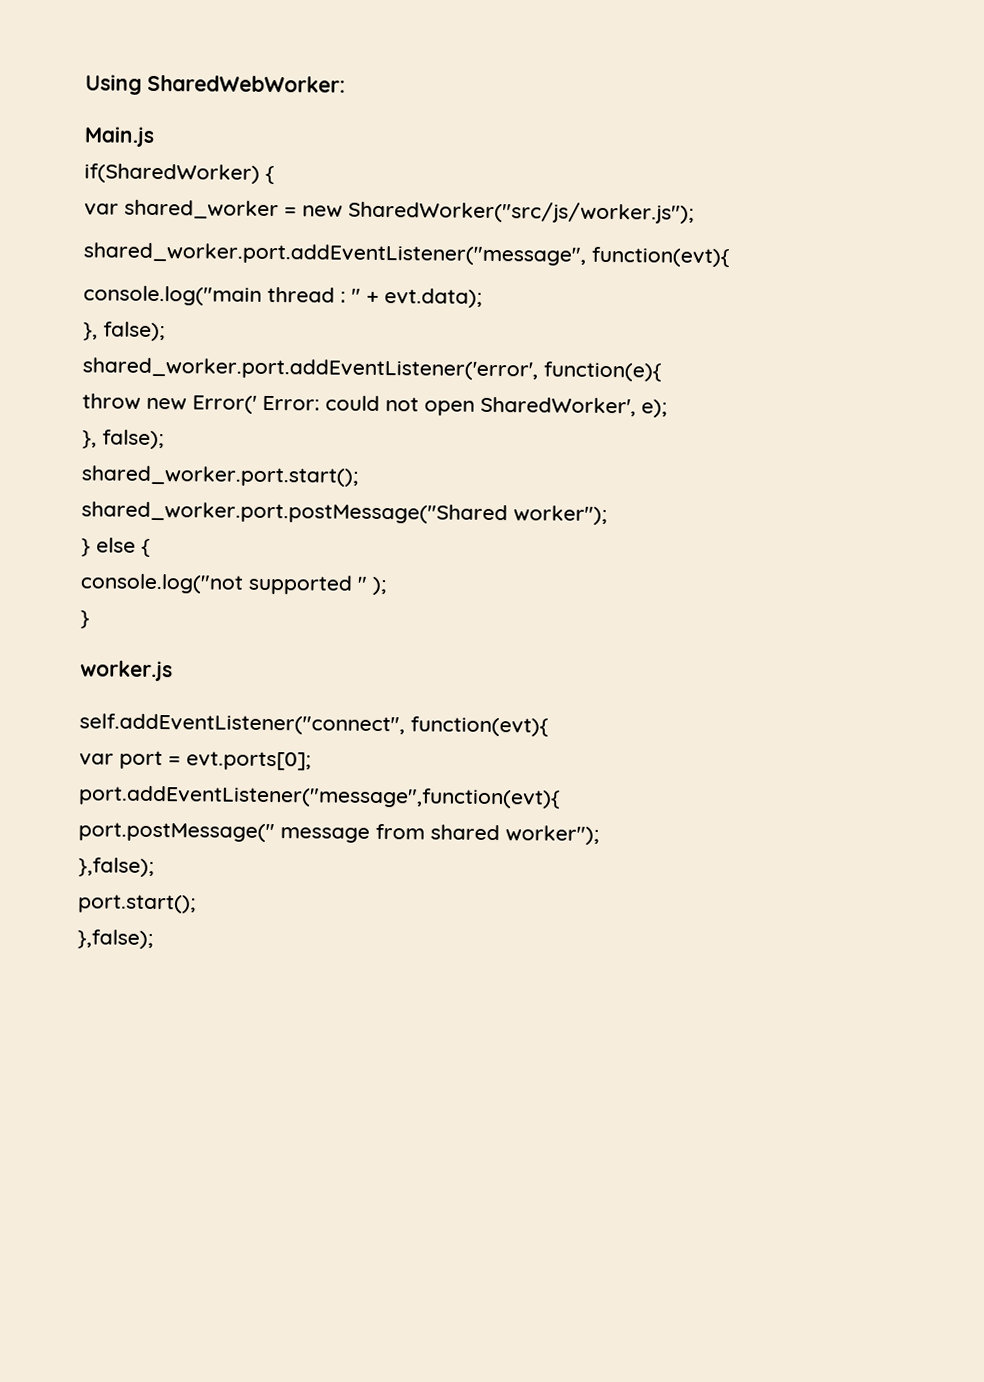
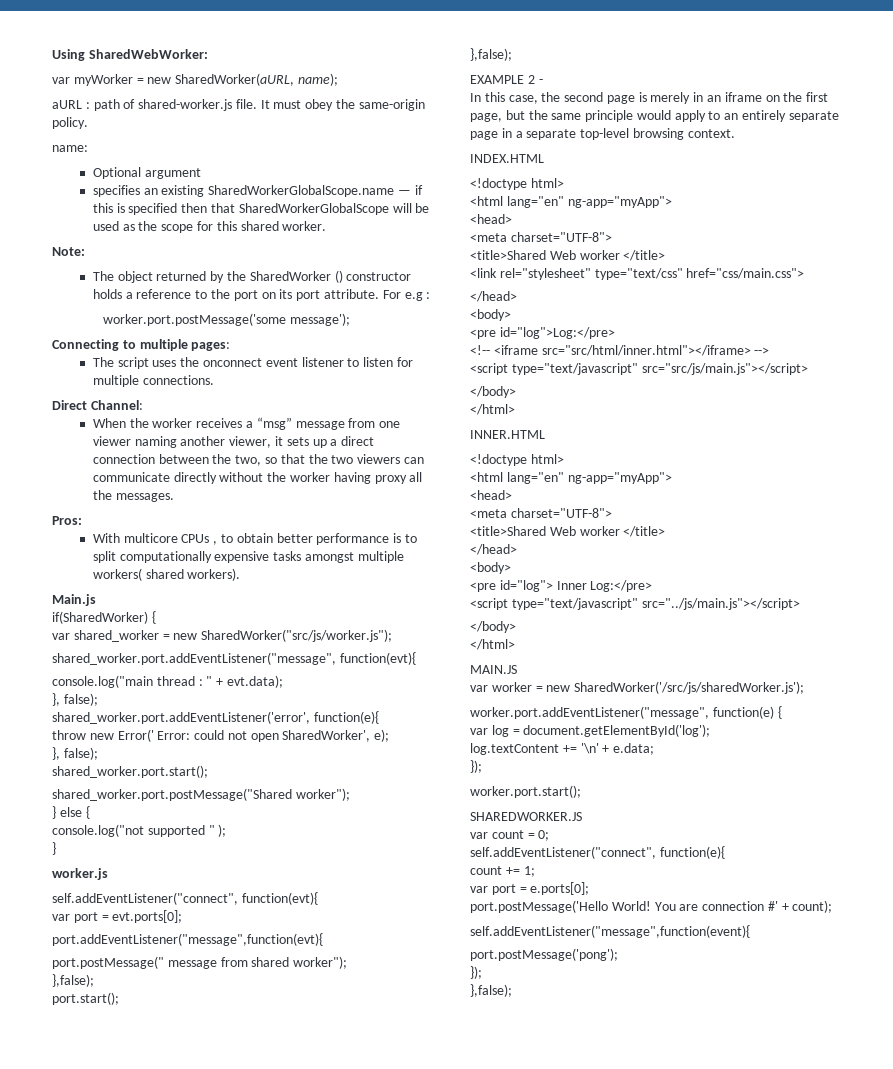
+ var myWorker = new SharedWorker(aURL, name);
+ aURL : path of shared-worker.js file. It must obey the same-origin policy.
+ name:
+ Optional argument
+ specifies an existing SharedWorkerGlobalScope.name — if this is specified then that SharedWorkerGlobalScope will be used as the scope for this shared worker.
+ Note:
+ The object returned by the SharedWorker () constructor holds a reference to the port on its port attribute. For e.g :
+ worker.port.postMessage('some message');
+ Connecting to multiple pages:
+ The script uses the onconnect event listener to listen for multiple connections.
+ Direct Channel:
+ When the worker receives a “msg” message from one viewer naming another viewer, it sets up a direct connection between the two, so that the two viewers can communicate directly without the worker having proxy all the messages.
+ Pros:
+ With multicore CPUs , to obtain better performance is to split computationally expensive tasks amongst multiple workers( shared workers).
+ EXAMPLE 2 -
+ In this case, the second page is merely in an iframe on the first page, but the same principle would apply to an entirely separate page in a separate top-level browsing context.
+ INDEX.HTML
+ <!doctype html>
+ <html lang="en" ng-app="myApp">
+ <head>
+ <meta charset="UTF-8">
+ <title>Shared Web worker </title>
+ <link rel="stylesheet" type="text/css" href="css/main.css">
+ </head>
+ <body>
+ <pre id="log">Log:</pre>
+ <!-- <iframe src="src/html/inner.html"></iframe> -->
+ <script type="text/javascript" src="src/js/main.js"></script>
+ </body>
+ </html>
+ INNER.HTML
+ <!doctype html>
+ <html lang="en" ng-app="myApp">
+ <head>
+ <meta charset="UTF-8">
+ <title>Shared Web worker </title>
+ </head>
+ <body>
+ <pre id="log"> Inner Log:</pre>
+ <script type="text/javascript" src="../js/main.js"></script>
+ </body>
+ </html>
+ MAIN.JS
+ var worker = new SharedWorker('/src/js/sharedWorker.js');
+ worker.port.addEventListener("message", function(e) {
+ var log = document.getElementById('log');
+ log.textContent += '\n' + e.data;
+ });
+ worker.port.start();
+ SHAREDWORKER.JS
+ var count = 0;
+ self.addEventListener("connect", function(e){
+ count += 1;
+ var port = e.ports[0];
+ port.postMessage('Hello World! You are connection #' + count);
+ self.addEventListener("message",function(event){
+ port.postMessage('pong');
+ });
+ },false);

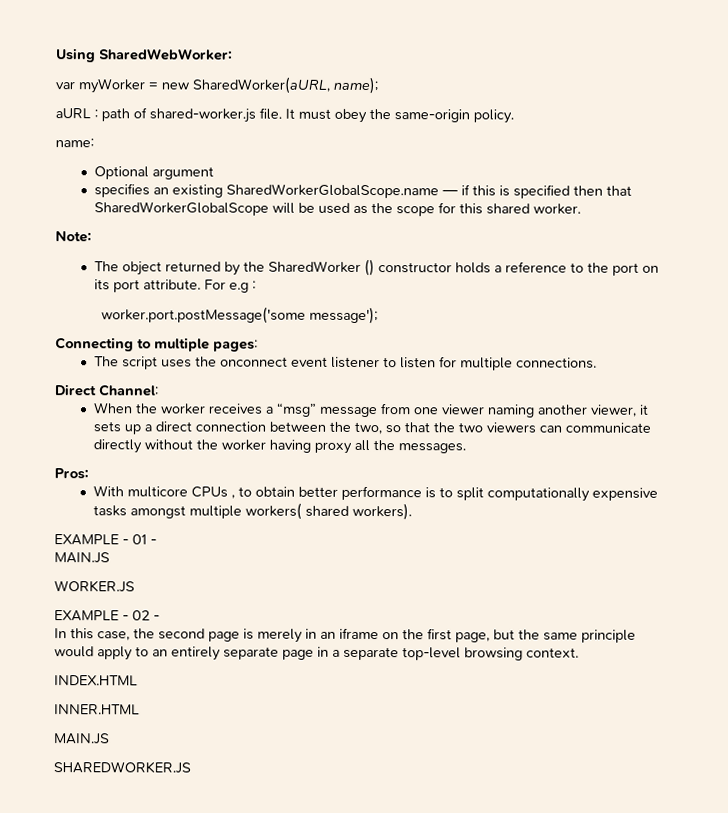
- Main.js
- if(SharedWorker) {
- var shared_worker = new SharedWorker("src/js/worker.js");
- shared_worker.port.addEventListener("message", function(evt){
- console.log("main thread : " + evt.data);
- }, false);
- shared_worker.port.addEventListener('error', function(e){
- throw new Error(' Error: could not open SharedWorker', e);
- }, false);
- shared_worker.port.start();
- shared_worker.port.postMessage("Shared worker");
- } else {
- console.log("not supported " );
- }
- worker.js
- self.addEventListener("connect", function(evt){
- var port = evt.ports[0];
- port.addEventListener("message",function(evt){
- port.postMessage(" message from shared worker");
- },false);
- port.start();
- },false);
- EXAMPLE 2 -
+ EXAMPLE - 01 -
+ MAIN.JS
+ WORKER.JS
+ EXAMPLE - 02 -
  INDEX.HTML
- <!doctype html>
- <html lang="en" ng-app="myApp">
- <head>
- <meta charset="UTF-8">
- <title>Shared Web worker </title>
- <link rel="stylesheet" type="text/css" href="css/main.css">
- </head>
- <body>
- <pre id="log">Log:</pre>
- <!-- <iframe src="src/html/inner.html"></iframe> -->
- <script type="text/javascript" src="src/js/main.js"></script>
- </body>
- </html>
  INNER.HTML
- <!doctype html>
- <html lang="en" ng-app="myApp">
- <head>
- <meta charset="UTF-8">
- <title>Shared Web worker </title>
- </head>
- <body>
- <pre id="log"> Inner Log:</pre>
- <script type="text/javascript" src="../js/main.js"></script>
- </body>
- </html>
  MAIN.JS
- var worker = new SharedWorker('/src/js/sharedWorker.js');
- worker.port.addEventListener("message", function(e) {
- var log = document.getElementById('log');
- log.textContent += '\n' + e.data;
- });
- worker.port.start();
  SHAREDWORKER.JS
- var count = 0;
- self.addEventListener("connect", function(e){
- count += 1;
- var port = e.ports[0];
- port.postMessage('Hello World! You are connection #' + count);
- self.addEventListener("message",function(event){
- port.postMessage('pong');
- });
- },false);

